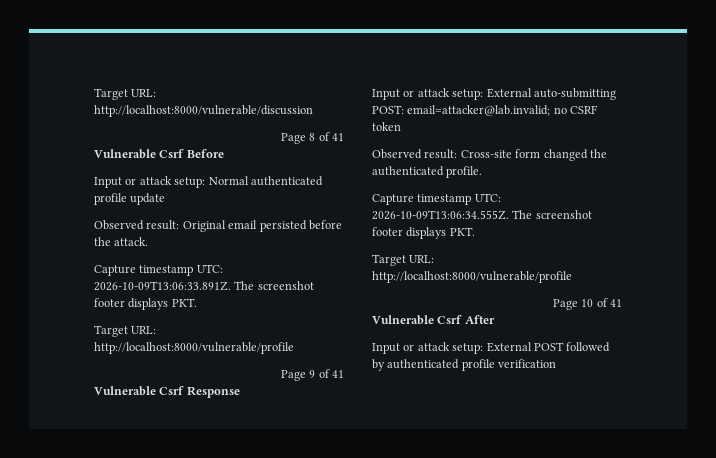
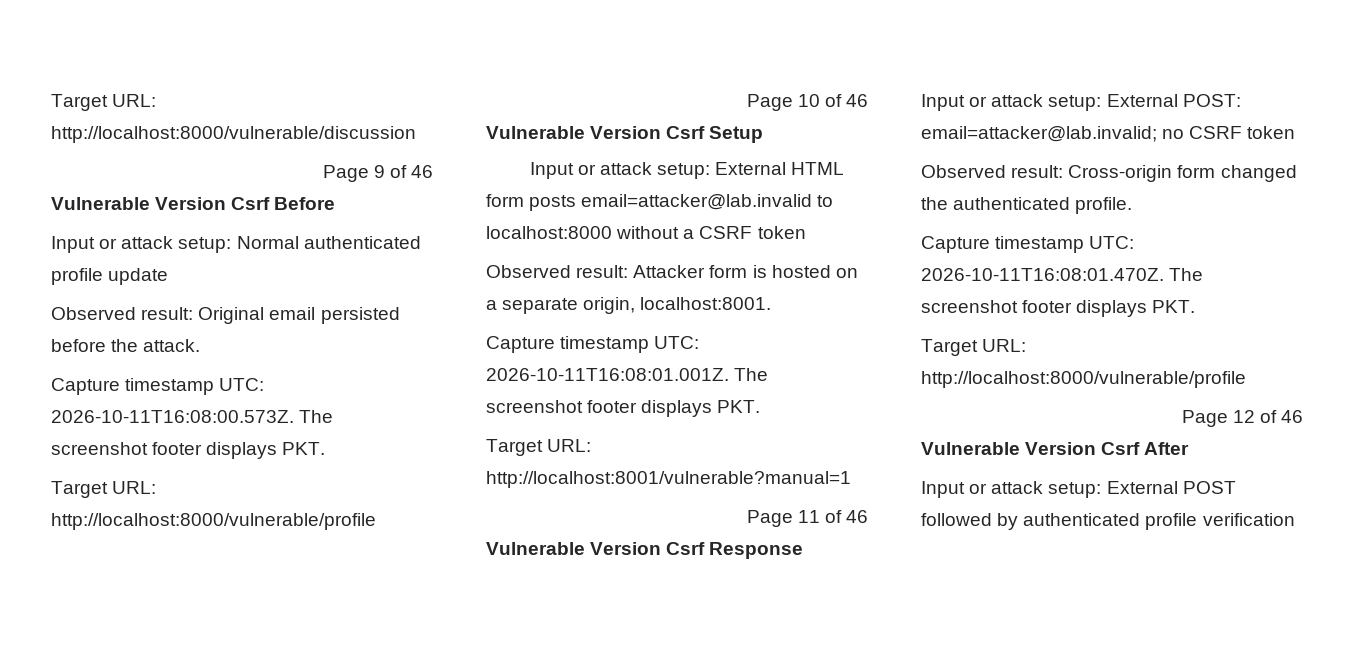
- Page 8 of 41
- Vulnerable Csrf Before
+ Page 9 of 46
+ Vulnerable Version Csrf Before
- Capture timestamp UTC: 2026-10-09T13:06:33.891Z. The screenshot footer displays PKT.
- Target URL: http://localhost:8000/vulnerable/profile
- Page 9 of 41
- Vulnerable Csrf Response
- Input or attack setup: External auto-submitting POST: email=attacker@lab.invalid; no CSRF token
- Observed result: Cross-site form changed the authenticated profile.
- Capture timestamp UTC: 2026-10-09T13:06:34.555Z. The screenshot footer displays PKT.
+ Capture timestamp UTC: 2026-10-11T16:08:00.573Z. The screenshot footer displays PKT.
- Page 10 of 41
- Vulnerable Csrf After
+ Page 10 of 46
+ Vulnerable Version Csrf Setup
+ Input or attack setup: External HTML form posts email=attacker@lab.invalid to localhost:8000 without a CSRF token
+ Observed result: Attacker form is hosted on a separate origin, localhost:8001.
+ Capture timestamp UTC: 2026-10-11T16:08:01.001Z. The screenshot footer displays PKT.
+ Target URL: http://localhost:8001/vulnerable?manual=1
+ Page 11 of 46
+ Vulnerable Version Csrf Response
+ Input or attack setup: External POST: email=attacker@lab.invalid; no CSRF token
+ Observed result: Cross-origin form changed the authenticated profile.
+ Capture timestamp UTC: 2026-10-11T16:08:01.470Z. The screenshot footer displays PKT.
+ Target URL: http://localhost:8000/vulnerable/profile
+ Page 12 of 46
+ Vulnerable Version Csrf After

